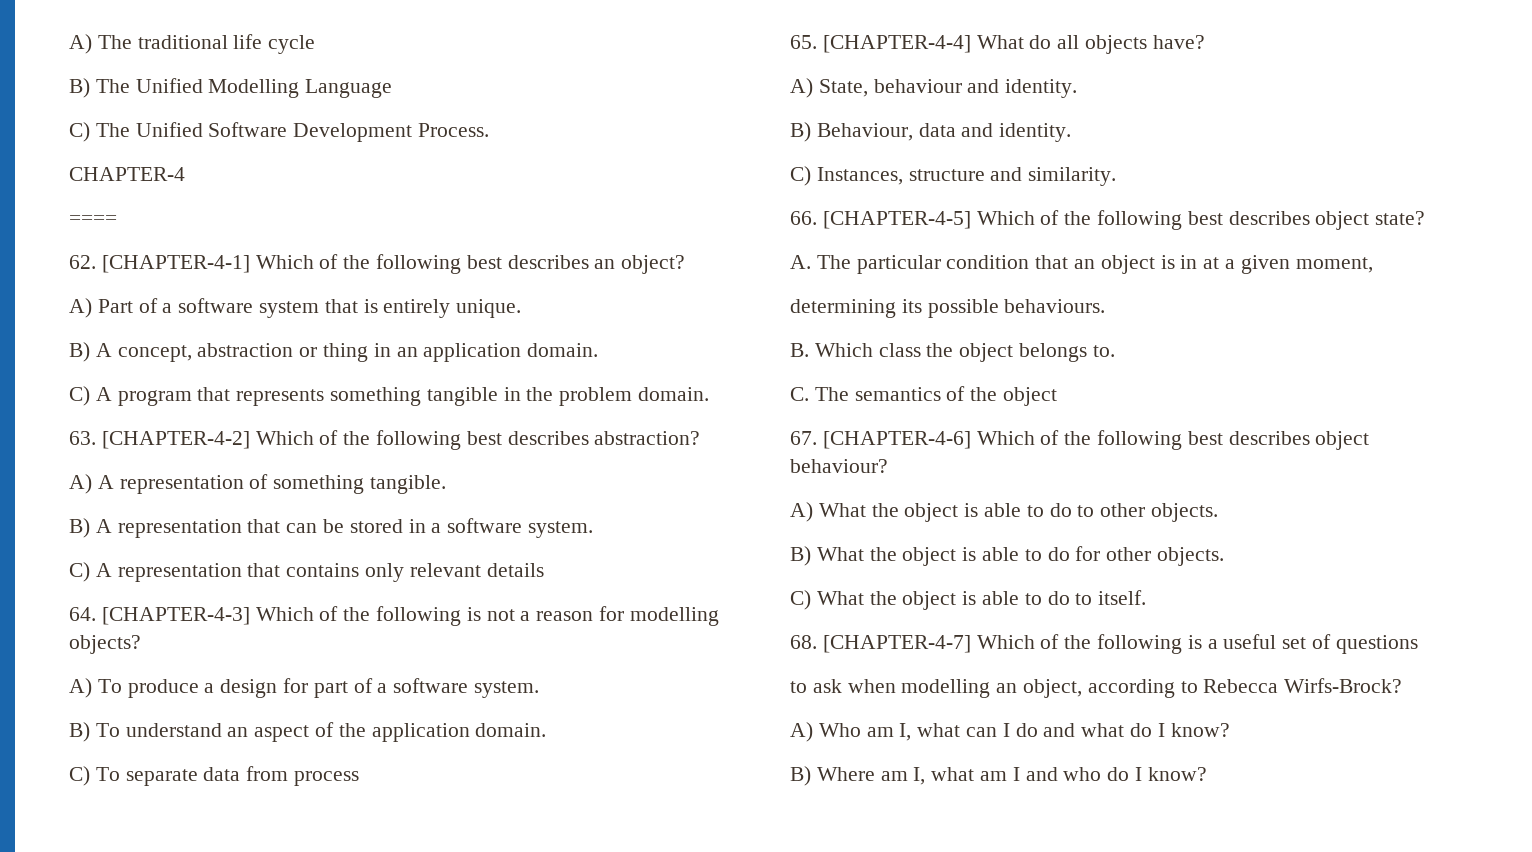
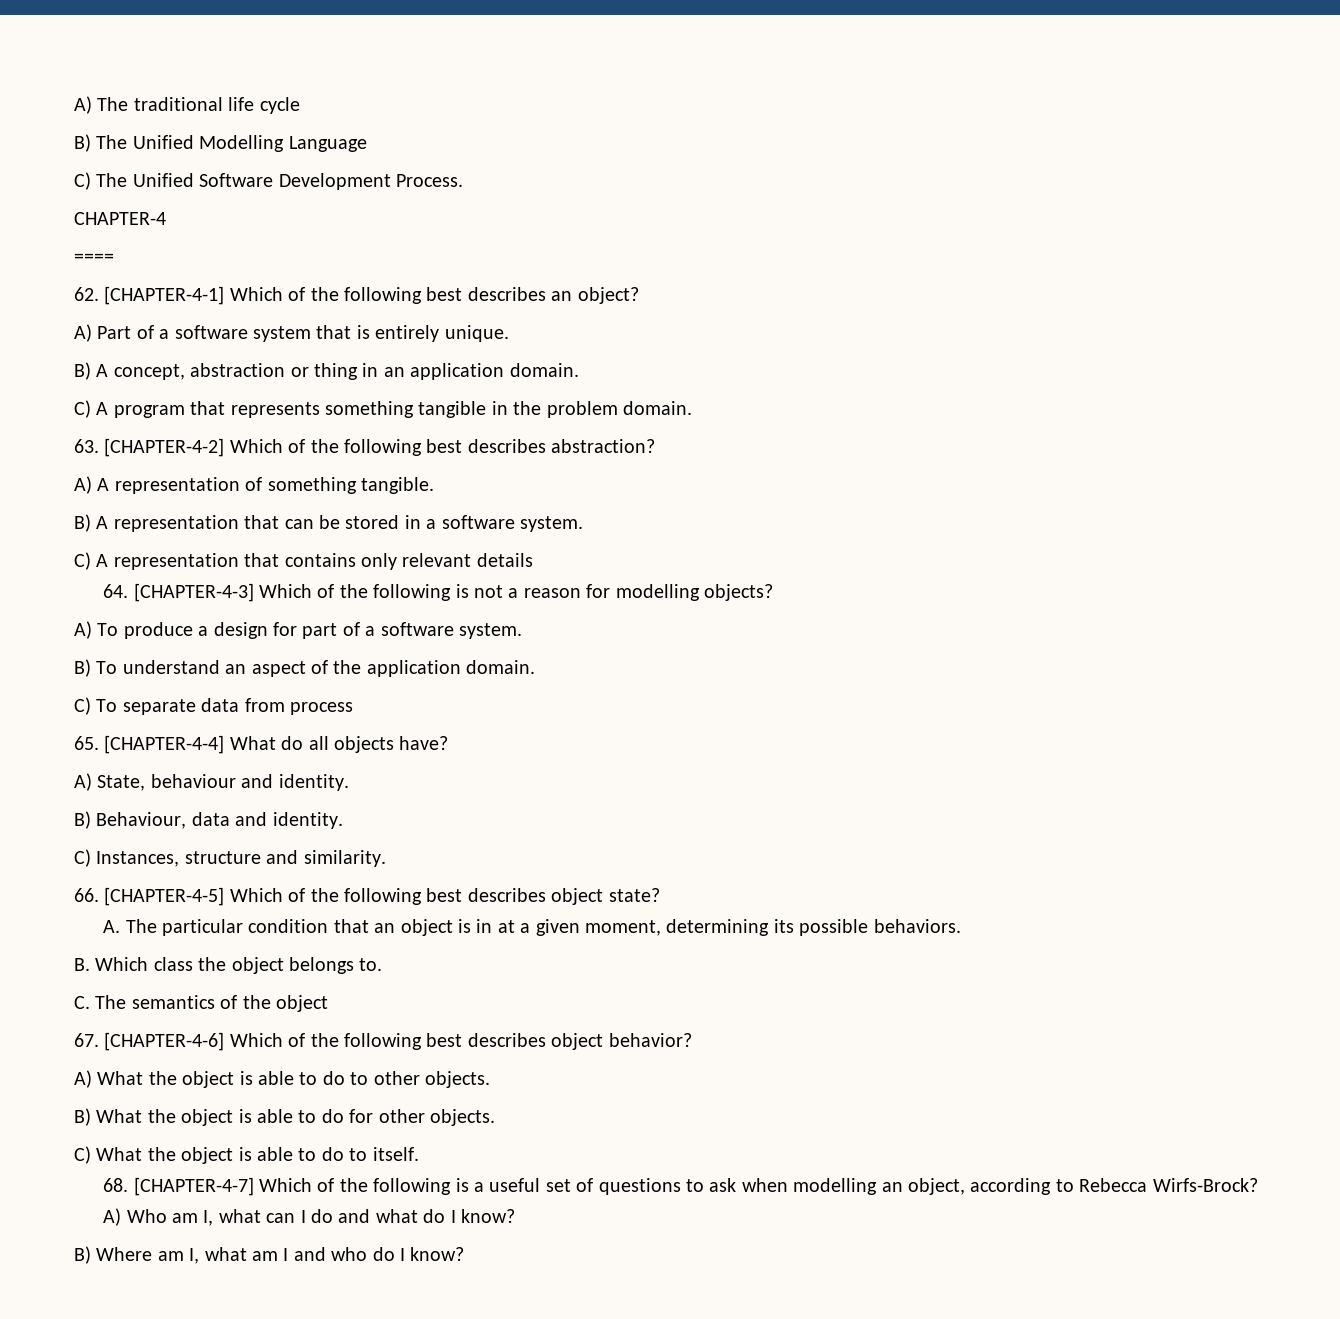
- A. The particular condition that an object is in at a given moment,
- determining its possible behaviours.
+ A. The particular condition that an object is in at a given moment, determining its possible behaviors.
- 67. [CHAPTER-4-6] Which of the following best describes object behaviour?
+ 67. [CHAPTER-4-6] Which of the following best describes object behavior?
- 68. [CHAPTER-4-7] Which of the following is a useful set of questions
- to ask when modelling an object, according to Rebecca Wirfs-Brock?
+ 68. [CHAPTER-4-7] Which of the following is a useful set of questions to ask when modelling an object, according to Rebecca Wirfs-Brock?

